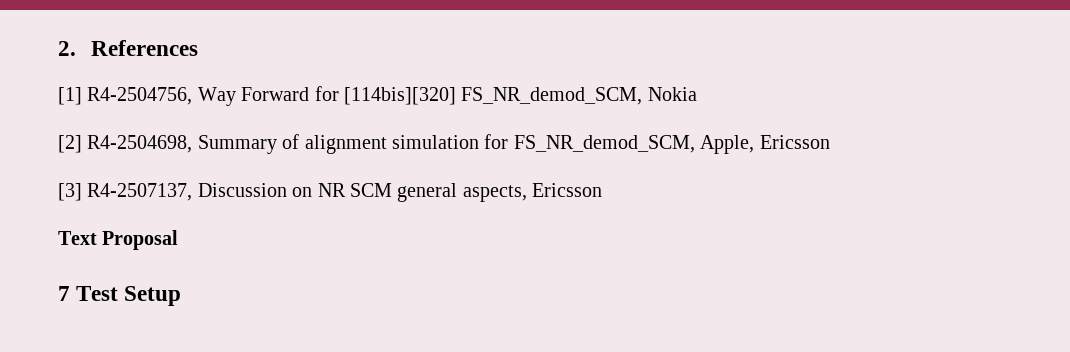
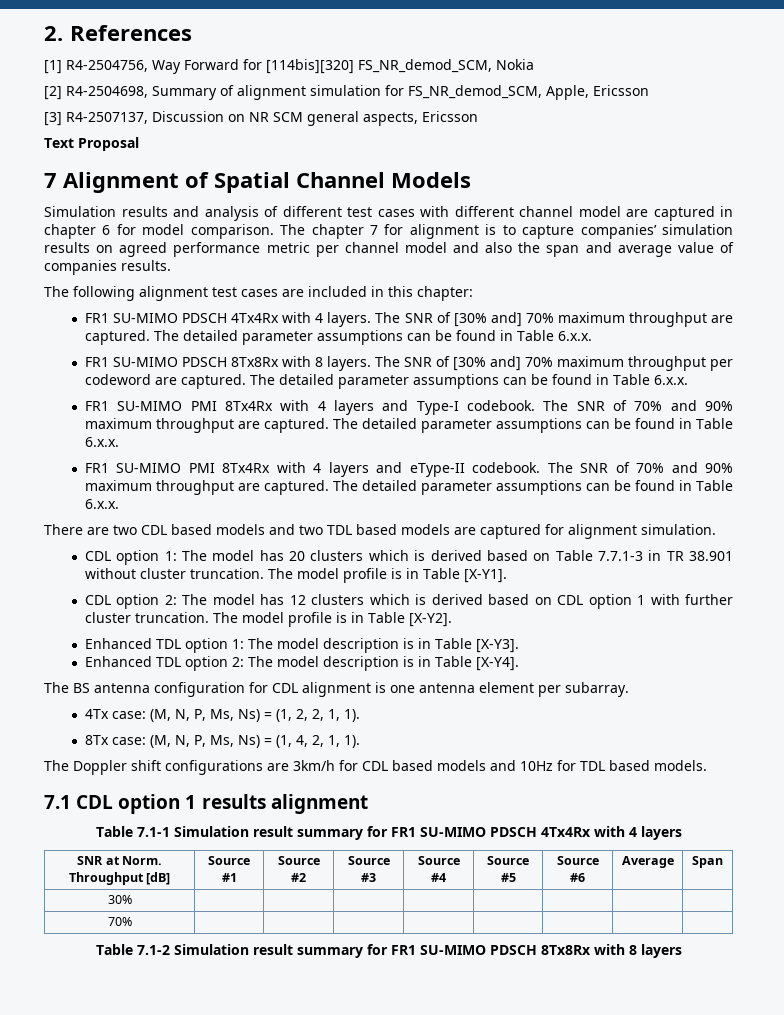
- 7 Test Setup
+ 7 Alignment of Spatial Channel Models
+ Simulation results and analysis of different test cases with different channel model are captured in chapter 6 for model comparison. The chapter 7 for alignment is to capture companies’ simulation results on agreed performance metric per channel model and also the span and average value of companies results.
+ The following alignment test cases are included in this chapter:
+ FR1 SU-MIMO PDSCH 4Tx4Rx with 4 layers. The SNR of [30% and] 70% maximum throughput are captured. The detailed parameter assumptions can be found in Table 6.x.x.
+ FR1 SU-MIMO PDSCH 8Tx8Rx with 8 layers. The SNR of [30% and] 70% maximum throughput per codeword are captured. The detailed parameter assumptions can be found in Table 6.x.x.
+ FR1 SU-MIMO PMI 8Tx4Rx with 4 layers and Type-I codebook. The SNR of 70% and 90% maximum throughput are captured. The detailed parameter assumptions can be found in Table 6.x.x.
+ FR1 SU-MIMO PMI 8Tx4Rx with 4 layers and eType-II codebook. The SNR of 70% and 90% maximum throughput are captured. The detailed parameter assumptions can be found in Table 6.x.x.
+ There are two CDL based models and two TDL based models are captured for alignment simulation.
+ CDL option 1: The model has 20 clusters which is derived based on Table 7.7.1-3 in TR 38.901 without cluster truncation. The model profile is in Table [X-Y1].
+ CDL option 2: The model has 12 clusters which is derived based on CDL option 1 with further cluster truncation. The model profile is in Table [X-Y2].
+ Enhanced TDL option 1: The model description is in Table [X-Y3].
+ Enhanced TDL option 2: The model description is in Table [X-Y4].
+ The BS antenna configuration for CDL alignment is one antenna element per subarray.
+ 4Tx case: (M, N, P, Ms, Ns) = (1, 2, 2, 1, 1).
+ 8Tx case: (M, N, P, Ms, Ns) = (1, 4, 2, 1, 1).
+ The Doppler shift configurations are 3km/h for CDL based models and 10Hz for TDL based models.
+ 7.1 CDL option 1 results alignment
+ Table 7.1-1 Simulation result summary for FR1 SU-MIMO PDSCH 4Tx4Rx with 4 layers
+ SNR at Norm. Throughput [dB] | Source #1 | Source #2 | Source #3 | Source #4 | Source #5 | Source #6 | Average | Span
+ 30% | | | | | | | |
+ 70% | | | | | | | |
+ Table 7.1-2 Simulation result summary for FR1 SU-MIMO PDSCH 8Tx8Rx with 8 layers

